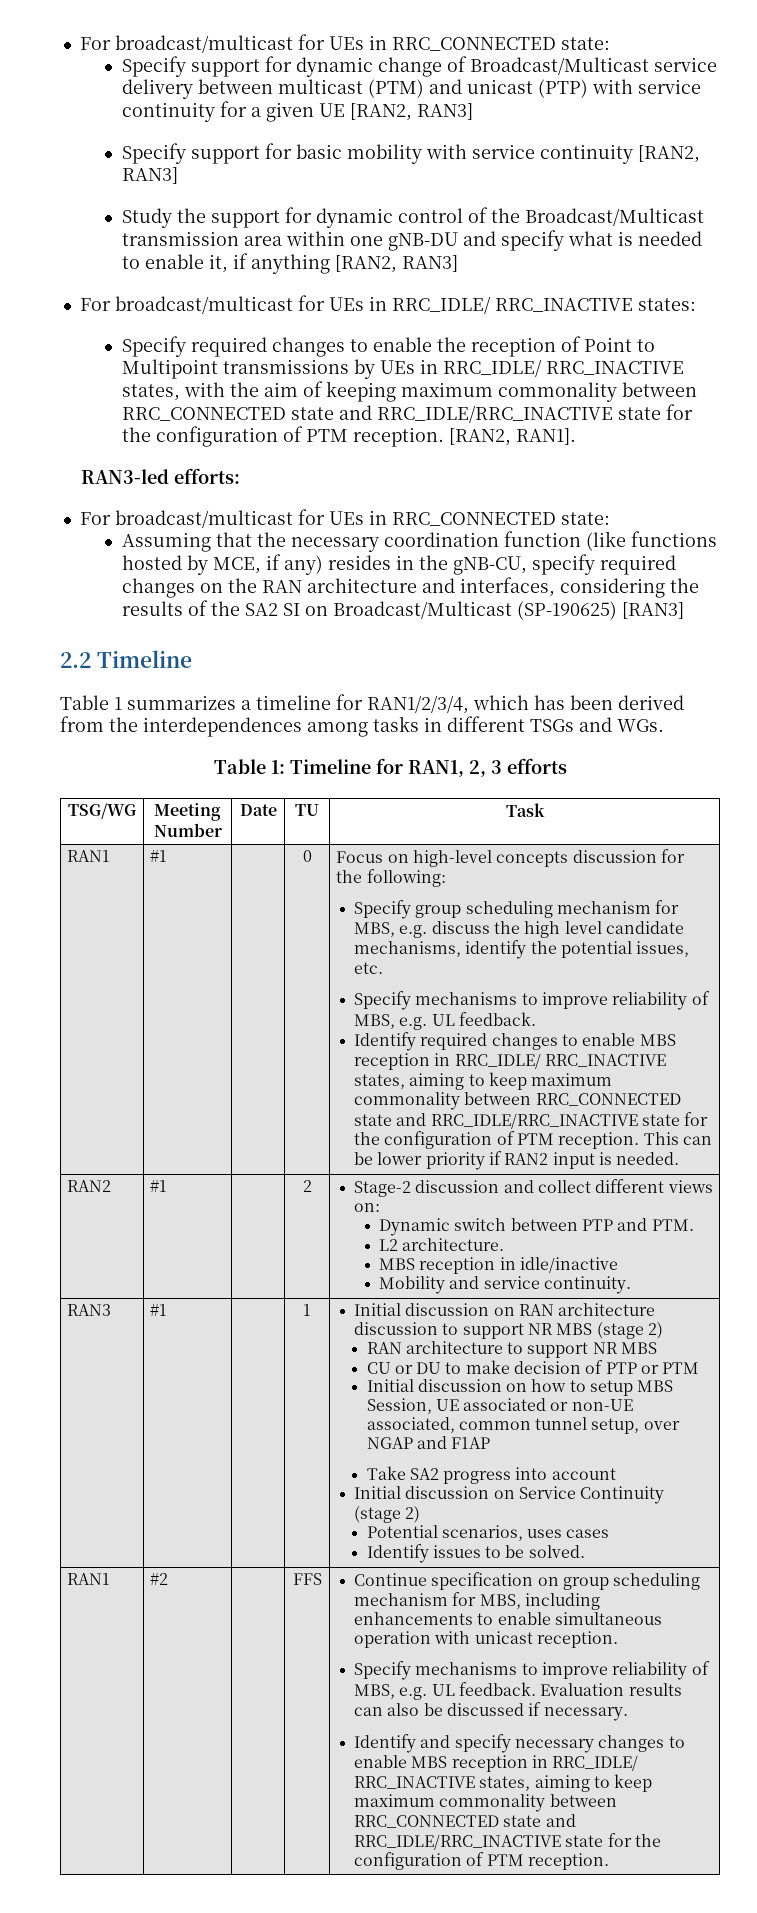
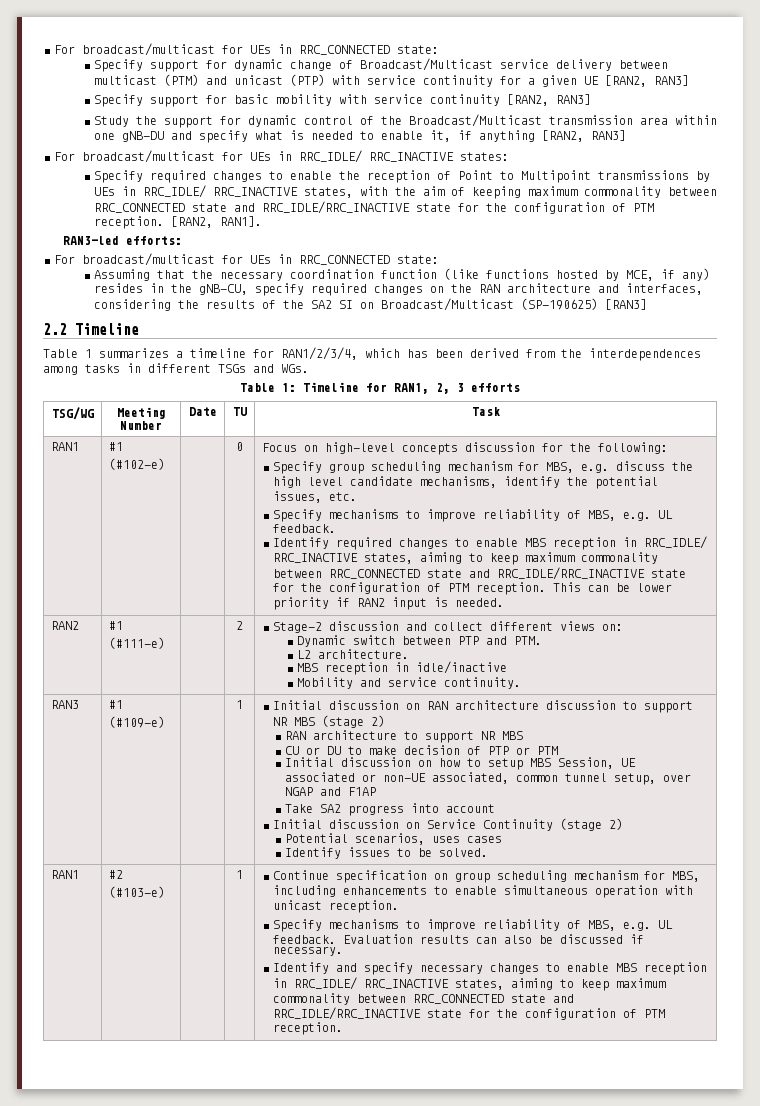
+ (#102-e)
- RAN2 | #1 | | 2 | Stage-2 discussion and collect different views on:
+ RAN2 | #1
+ (#111-e) | | 2 | Stage-2 discussion and collect different views on:
+ (#109-e)
- FFS
+ (#103-e) | | 1

